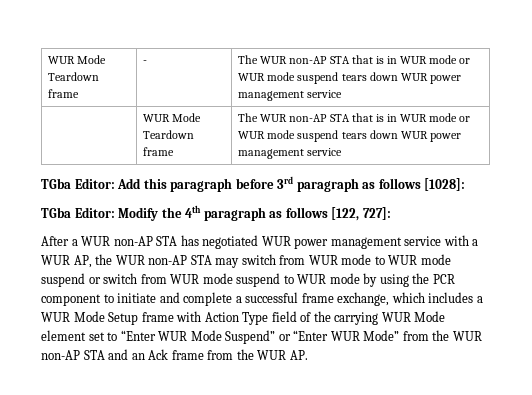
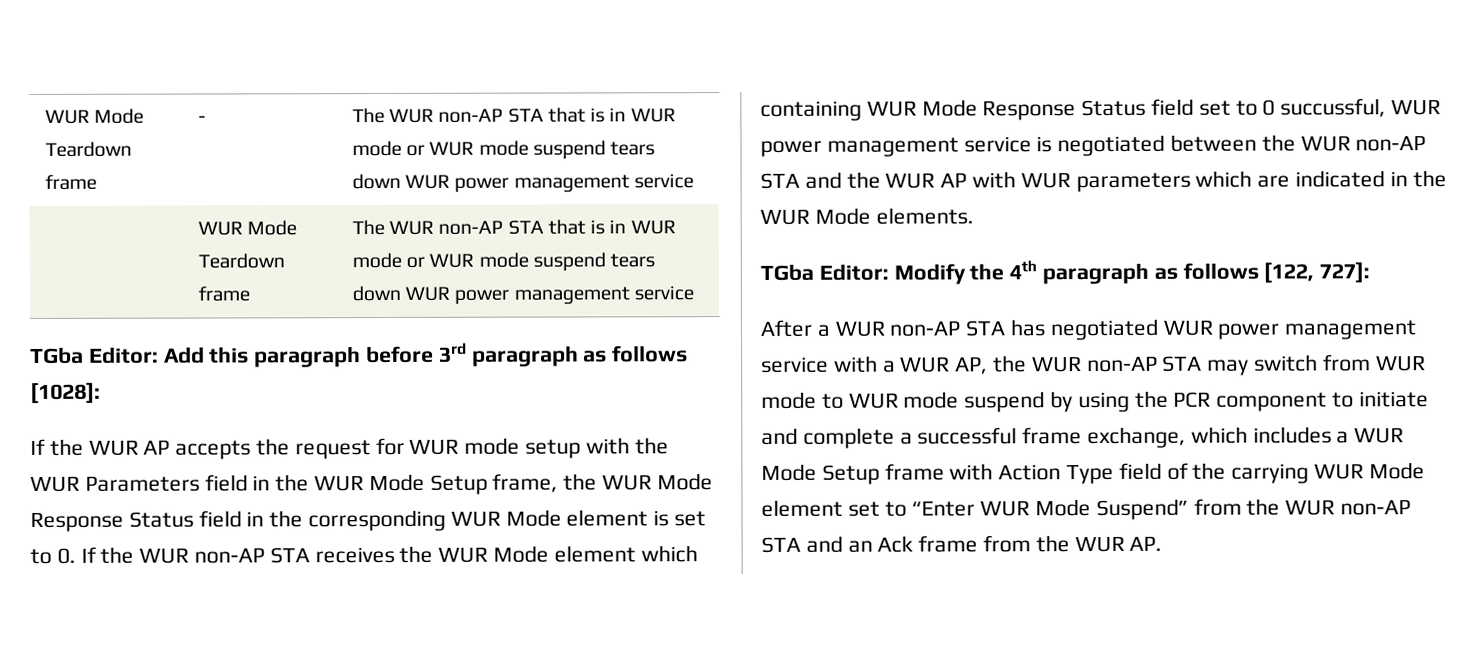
+ If the WUR AP accepts the request for WUR mode setup with the WUR Parameters field in the WUR Mode Setup frame, the WUR Mode Response Status field in the corresponding WUR Mode element is set to 0. If the WUR non-AP STA receives the WUR Mode element which containing WUR Mode Response Status field set to 0 succussful, WUR power management service is negotiated between the WUR non-AP STA and the WUR AP with WUR parameters which are indicated in the WUR Mode elements.
- After a WUR non-AP STA has negotiated WUR power management service with a WUR AP, the WUR non-AP STA may switch from WUR mode to WUR mode suspend or switch from WUR mode suspend to WUR mode by using the PCR component to initiate and complete a successful frame exchange, which includes a WUR Mode Setup frame with Action Type field of the carrying WUR Mode element set to “Enter WUR Mode Suspend” or “Enter WUR Mode” from the WUR non-AP STA and an Ack frame from the WUR AP.
+ After a WUR non-AP STA has negotiated WUR power management service with a WUR AP, the WUR non-AP STA may switch from WUR mode to WUR mode suspend by using the PCR component to initiate and complete a successful frame exchange, which includes a WUR Mode Setup frame with Action Type field of the carrying WUR Mode element set to “Enter WUR Mode Suspend” from the WUR non-AP STA and an Ack frame from the WUR AP.

